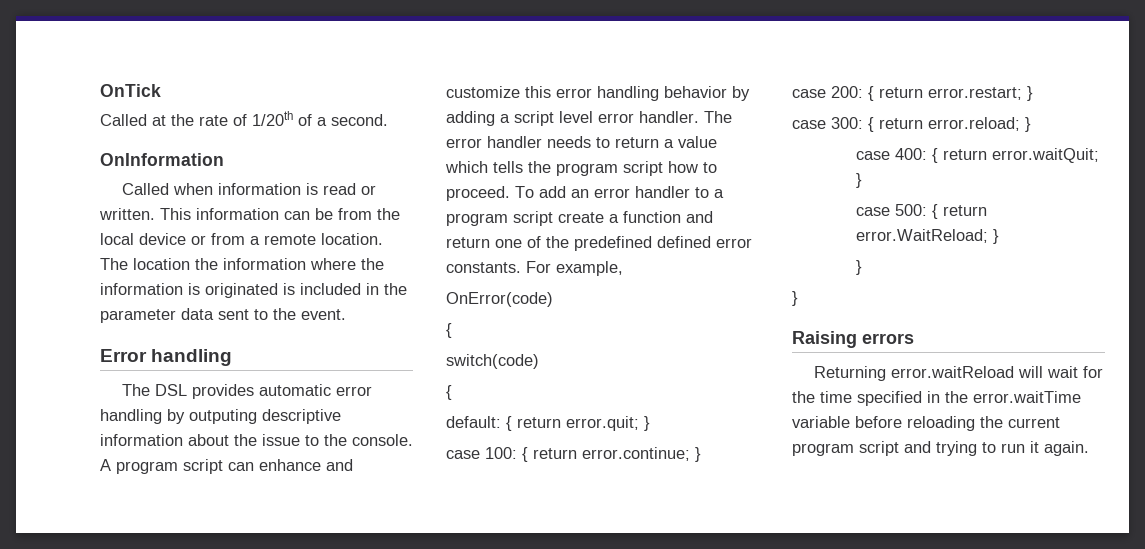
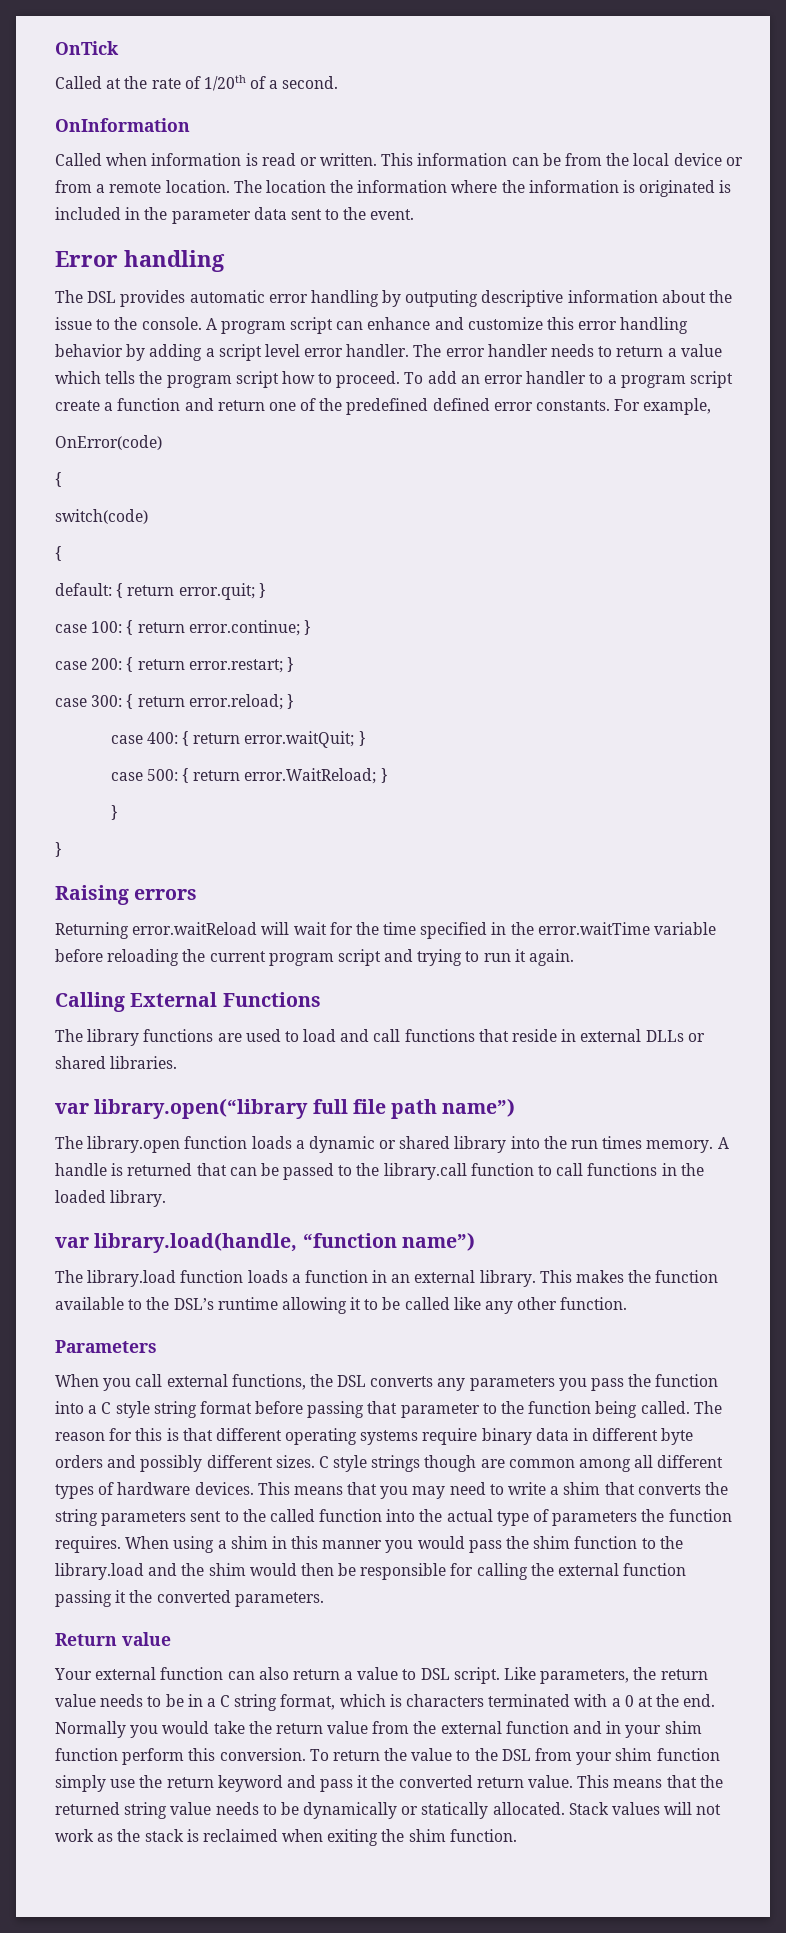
+ Calling External Functions
+ The library functions are used to load and call functions that reside in external DLLs or shared libraries.
+ var library.open(“library full file path name”)
+ The library.open function loads a dynamic or shared library into the run times memory. A handle is returned that can be passed to the library.call function to call functions in the loaded library.
+ var library.load(handle, “function name”)
+ The library.load function loads a function in an external library. This makes the function available to the DSL’s runtime allowing it to be called like any other function.
+ Parameters
+ When you call external functions, the DSL converts any parameters you pass the function into a C style string format before passing that parameter to the function being called. The reason for this is that different operating systems require binary data in different byte orders and possibly different sizes. C style strings though are common among all different types of hardware devices. This means that you may need to write a shim that converts the string parameters sent to the called function into the actual type of parameters the function requires. When using a shim in this manner you would pass the shim function to the library.load and the shim would then be responsible for calling the external function passing it the converted parameters.
+ Return value
+ Your external function can also return a value to DSL script. Like parameters, the return value needs to be in a C string format, which is characters terminated with a 0 at the end. Normally you would take the return value from the external function and in your shim function perform this conversion. To return the value to the DSL from your shim function simply use the return keyword and pass it the converted return value. This means that the returned string value needs to be dynamically or statically allocated. Stack values will not work as the stack is reclaimed when exiting the shim function.

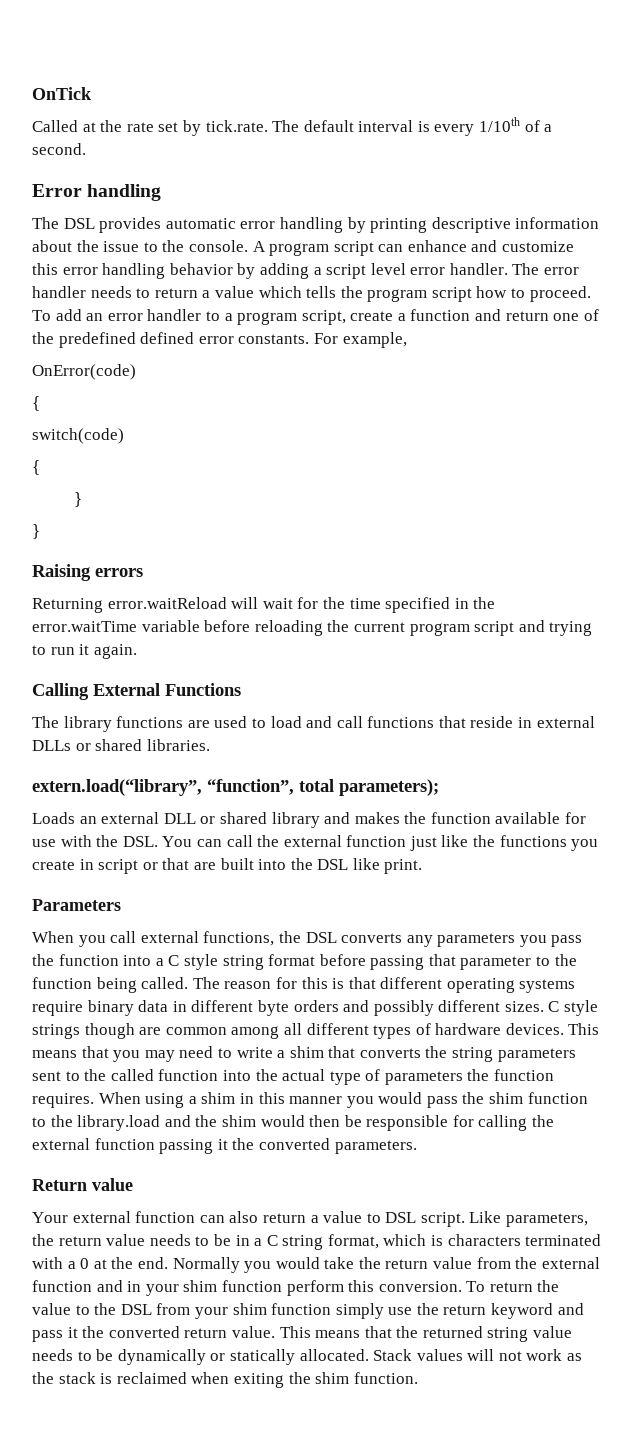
- Called at the rate of 1/20th of a second.
- OnInformation
- Called when information is read or written. This information can be from the local device or from a remote location. The location the information where the information is originated is included in the parameter data sent to the event.
+ Called at the rate set by tick.rate. The default interval is every 1/10th of a second.
- The DSL provides automatic error handling by outputing descriptive information about the issue to the console.
+ The DSL provides automatic error handling by printing descriptive information about the issue to the console.
- To add an error handler to a program script create a function and return one of the predefined defined error constants.
+ To add an error handler to a program script, create a function and return one of the predefined defined error constants.
- default: { return error.quit; }
- case 100: { return error.continue; }
- case 200: { return error.restart; }
- case 300: { return error.reload; }
- case 400: { return error.waitQuit; }
- case 500: { return error.WaitReload; }
- var library.open(“library full file path name”)
- The library.open function loads a dynamic or shared library into the run times memory. A handle is returned that can be passed to the library.call function to call functions in the loaded library.
- var library.load(handle, “function name”)
- The library.load function loads a function in an external library. This makes the function available to the DSL’s runtime allowing it to be called like any other function.
+ extern.load(“library”, “function”, total parameters);
+ Loads an external DLL or shared library and makes the function available for use with the DSL. You can call the external function just like the functions you create in script or that are built into the DSL like print.

